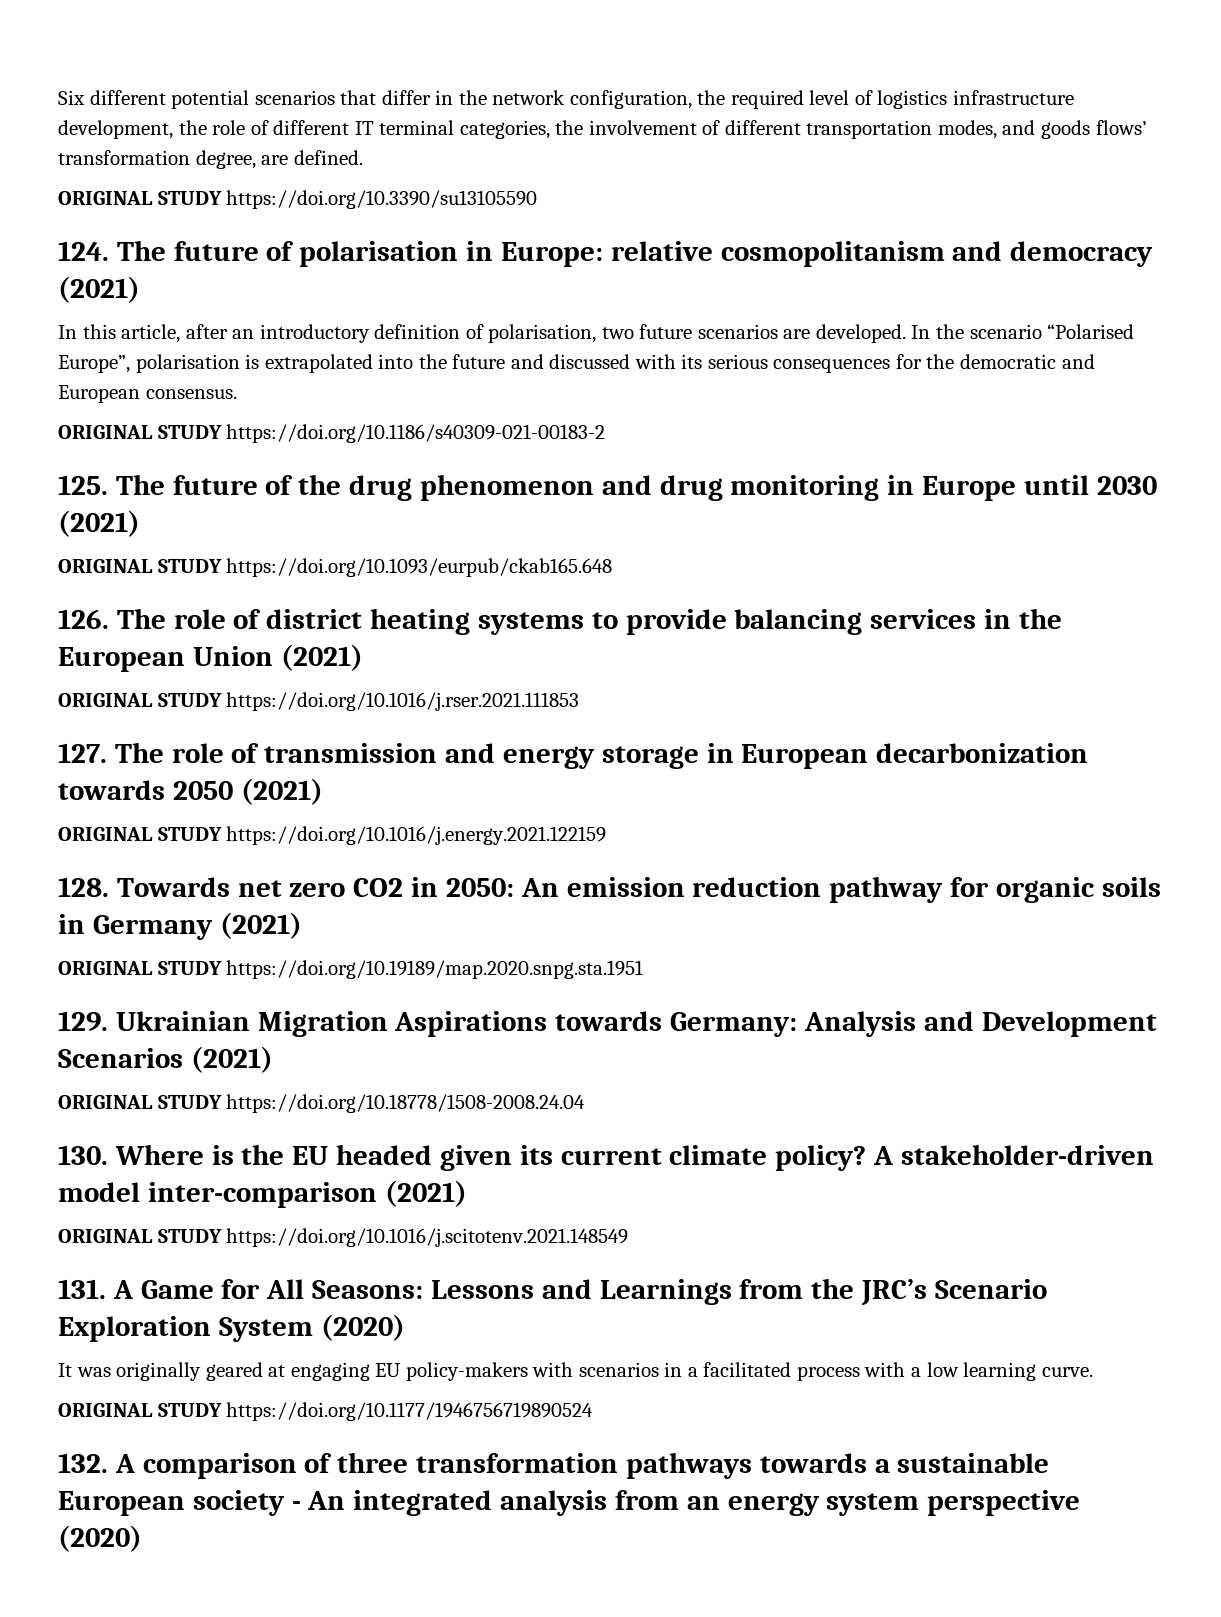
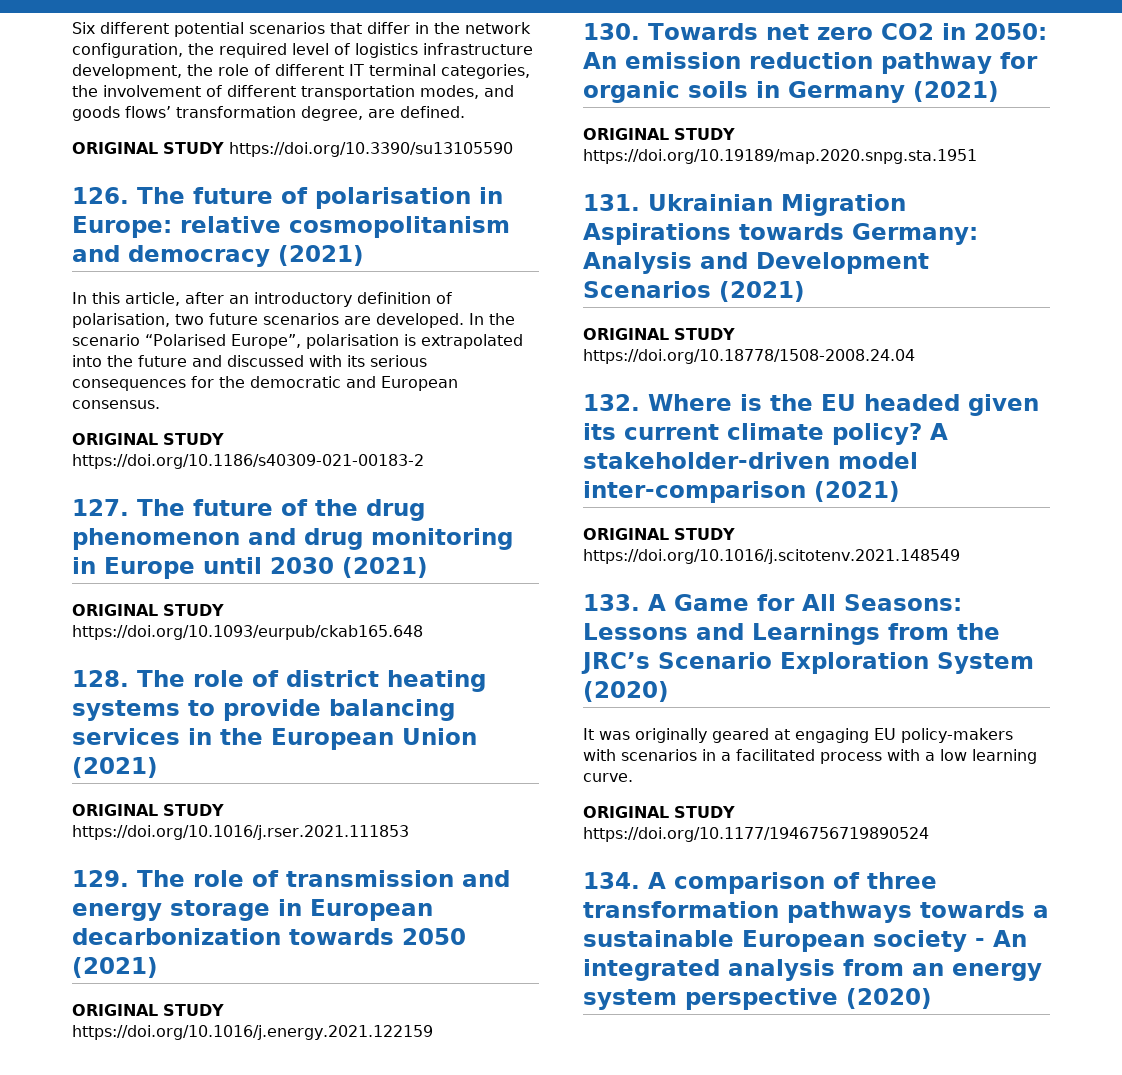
- 124. The future of polarisation in Europe: relative cosmopolitanism and democracy (2021)
+ 126. The future of polarisation in Europe: relative cosmopolitanism and democracy (2021)
- 125. The future of the drug phenomenon and drug monitoring in Europe until 2030 (2021)
+ 127. The future of the drug phenomenon and drug monitoring in Europe until 2030 (2021)
- 126. The role of district heating systems to provide balancing services in the European Union (2021)
+ 128. The role of district heating systems to provide balancing services in the European Union (2021)
- 127. The role of transmission and energy storage in European decarbonization towards 2050 (2021)
+ 129. The role of transmission and energy storage in European decarbonization towards 2050 (2021)
- 128. Towards net zero CO2 in 2050: An emission reduction pathway for organic soils in Germany (2021)
+ 130. Towards net zero CO2 in 2050: An emission reduction pathway for organic soils in Germany (2021)
- 129. Ukrainian Migration Aspirations towards Germany: Analysis and Development Scenarios (2021)
+ 131. Ukrainian Migration Aspirations towards Germany: Analysis and Development Scenarios (2021)
- 130. Where is the EU headed given its current climate policy?
+ 132. Where is the EU headed given its current climate policy?
- 131. A Game for All Seasons: Lessons and Learnings from the JRC’s Scenario Exploration System (2020)
+ 133. A Game for All Seasons: Lessons and Learnings from the JRC’s Scenario Exploration System (2020)
- 132. A comparison of three transformation pathways towards a sustainable European society - An integrated analysis from an energy system perspective (2020)
+ 134. A comparison of three transformation pathways towards a sustainable European society - An integrated analysis from an energy system perspective (2020)

